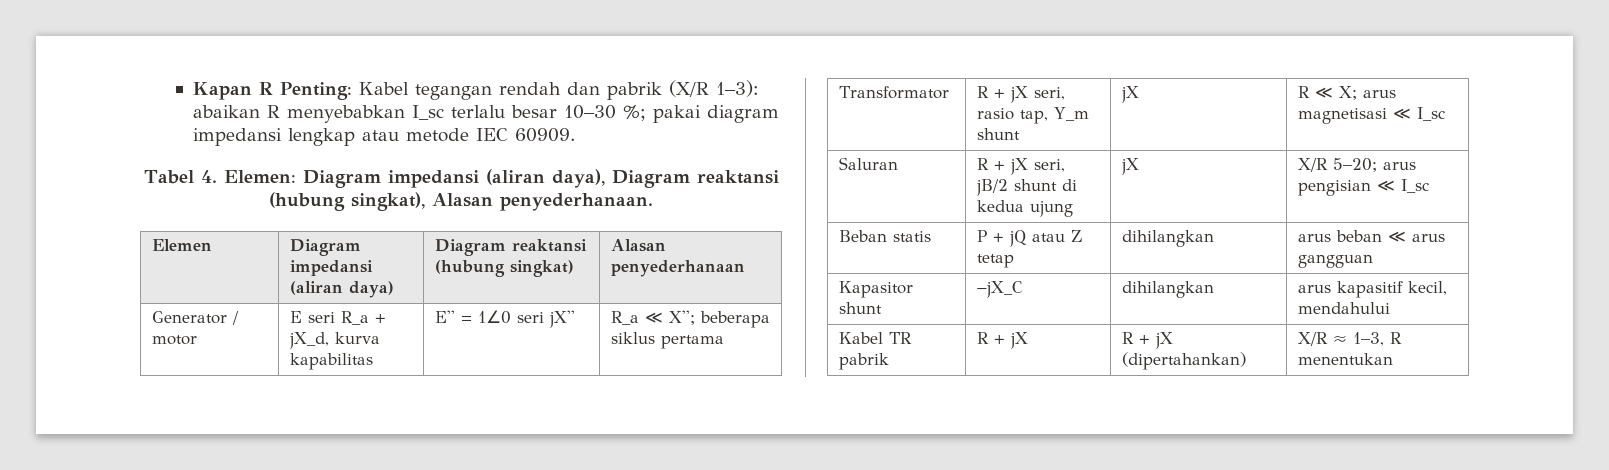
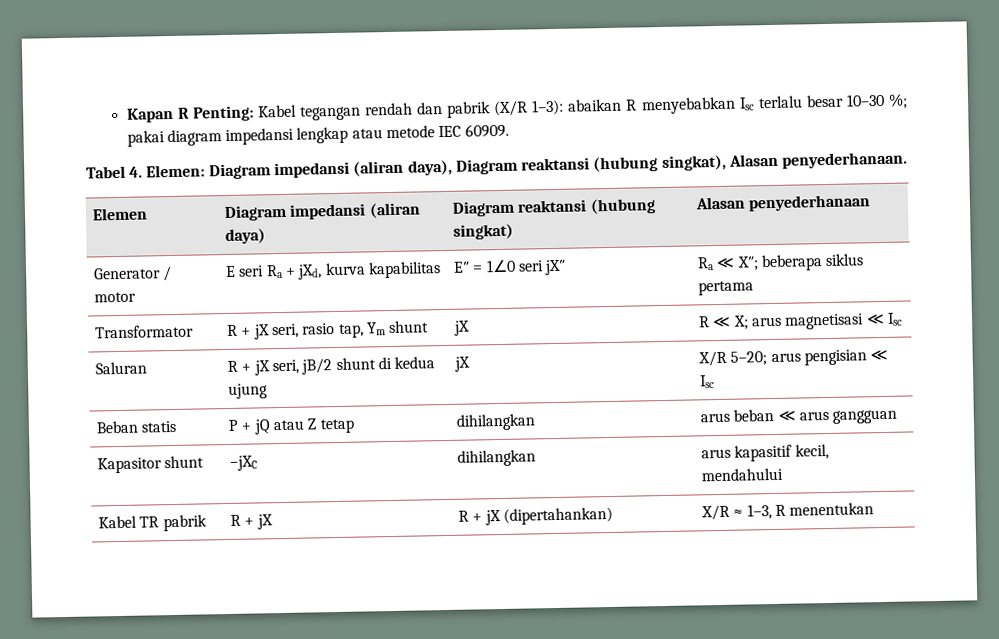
- Kapan R Penting: Kabel tegangan rendah dan pabrik (X/R 1–3): abaikan R menyebabkan I_sc terlalu besar 10–30 %; pakai diagram impedansi lengkap atau metode IEC 60909.
+ Kapan R Penting: Kabel tegangan rendah dan pabrik (X/R 1–3): abaikan R menyebabkan Isc terlalu besar 10–30 %; pakai diagram impedansi lengkap atau metode IEC 60909.
- Generator / motor | E seri R_a + jX_d, kurva kapabilitas | E'' = 1∠0 seri jX'' | R_a ≪ X''; beberapa siklus pertama
+ Generator / motor | E seri Ra + jXd, kurva kapabilitas | E″ = 1∠0 seri jX″ | Ra ≪ X″; beberapa siklus pertama
- Transformator | R + jX seri, rasio tap, Y_m shunt | jX | R ≪ X; arus magnetisasi ≪ I_sc
+ Transformator | R + jX seri, rasio tap, Ym shunt | jX | R ≪ X; arus magnetisasi ≪ Isc
- Saluran | R + jX seri, jB/2 shunt di kedua ujung | jX | X/R 5–20; arus pengisian ≪ I_sc
+ Saluran | R + jX seri, jB/2 shunt di kedua ujung | jX | X/R 5–20; arus pengisian ≪ Isc
- Kapasitor shunt | −jX_C | dihilangkan | arus kapasitif kecil, mendahului
+ Kapasitor shunt | −jXC | dihilangkan | arus kapasitif kecil, mendahului

